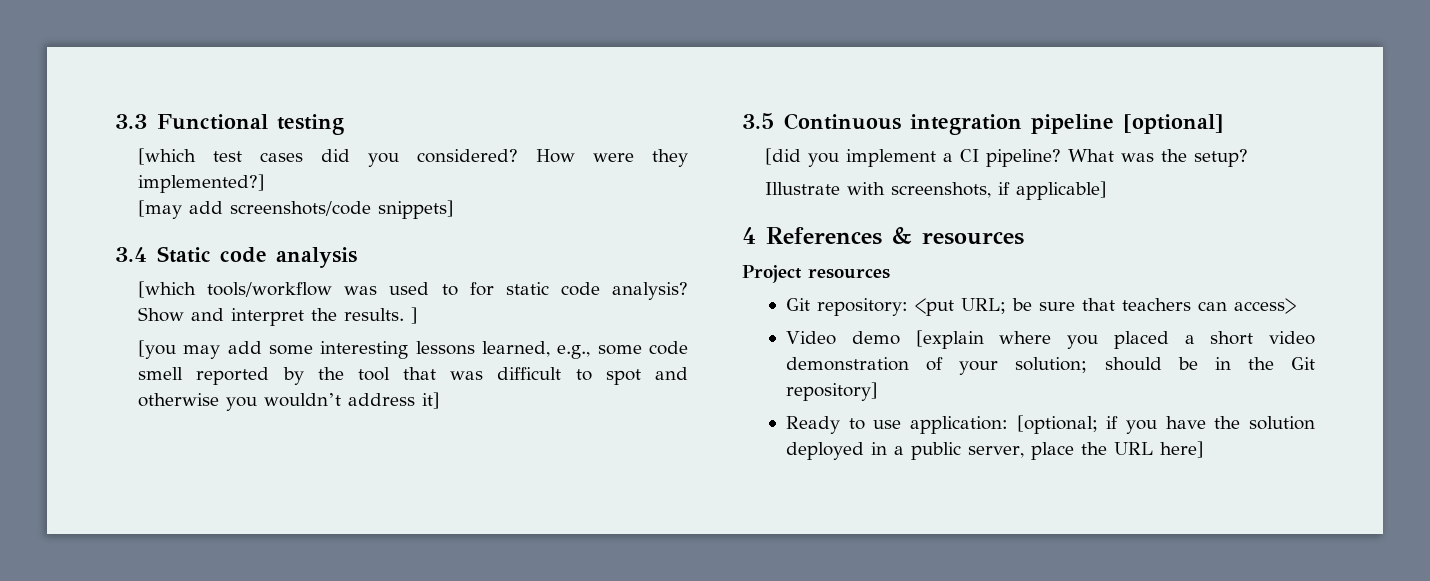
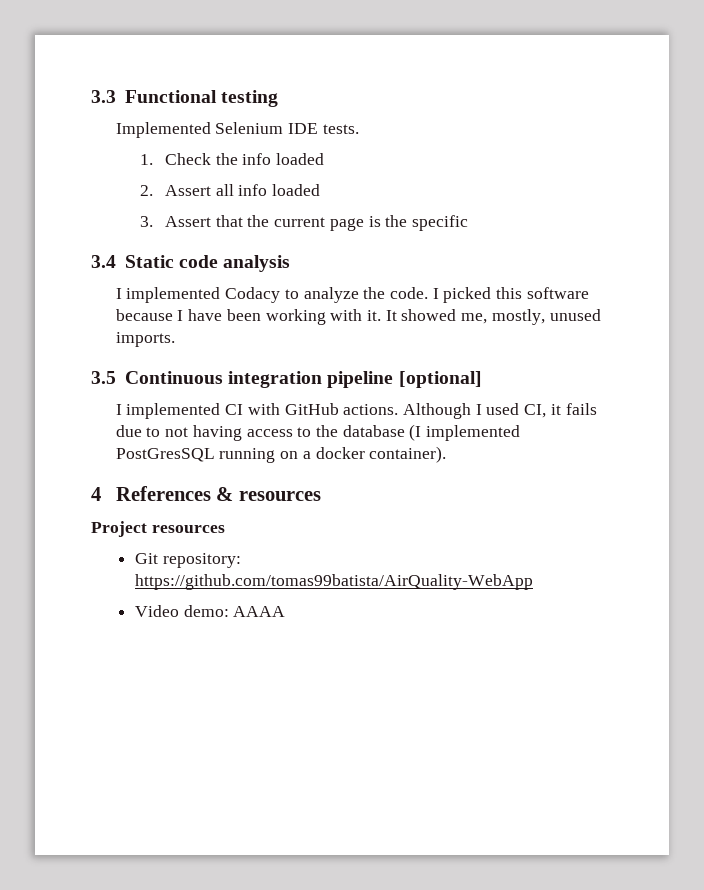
- [which test cases did you considered? How were they implemented?]
- [may add screenshots/code snippets]
+ Implemented Selenium IDE tests.
+ 1. Check the info loaded
+ 2. Assert all info loaded
+ 3. Assert that the current page is the specific
  3.4 Static code analysis
- [which tools/workflow was used to for static code analysis? Show and interpret the results. ]
- [you may add some interesting lessons learned, e.g., some code smell reported by the tool that was difficult to spot and otherwise you wouldn’t address it]
+ I implemented Codacy to analyze the code. I picked this software because I have been working with it. It showed me, mostly, unused imports.
- [did you implement a CI pipeline? What was the setup?
- Illustrate with screenshots, if applicable]
+ I implemented CI with GitHub actions. Although I used CI, it fails due to not having access to the database (I implemented PostGresSQL running on a docker container).
- Git repository: <put URL; be sure that teachers can access>
- Video demo [explain where you placed a short video demonstration of your solution; should be in the Git repository]
- Ready to use application: [optional; if you have the solution deployed in a public server, place the URL here]
+ Git repository: https://github.com/tomas99batista/AirQuality-WebApp
+ Video demo: AAAA

